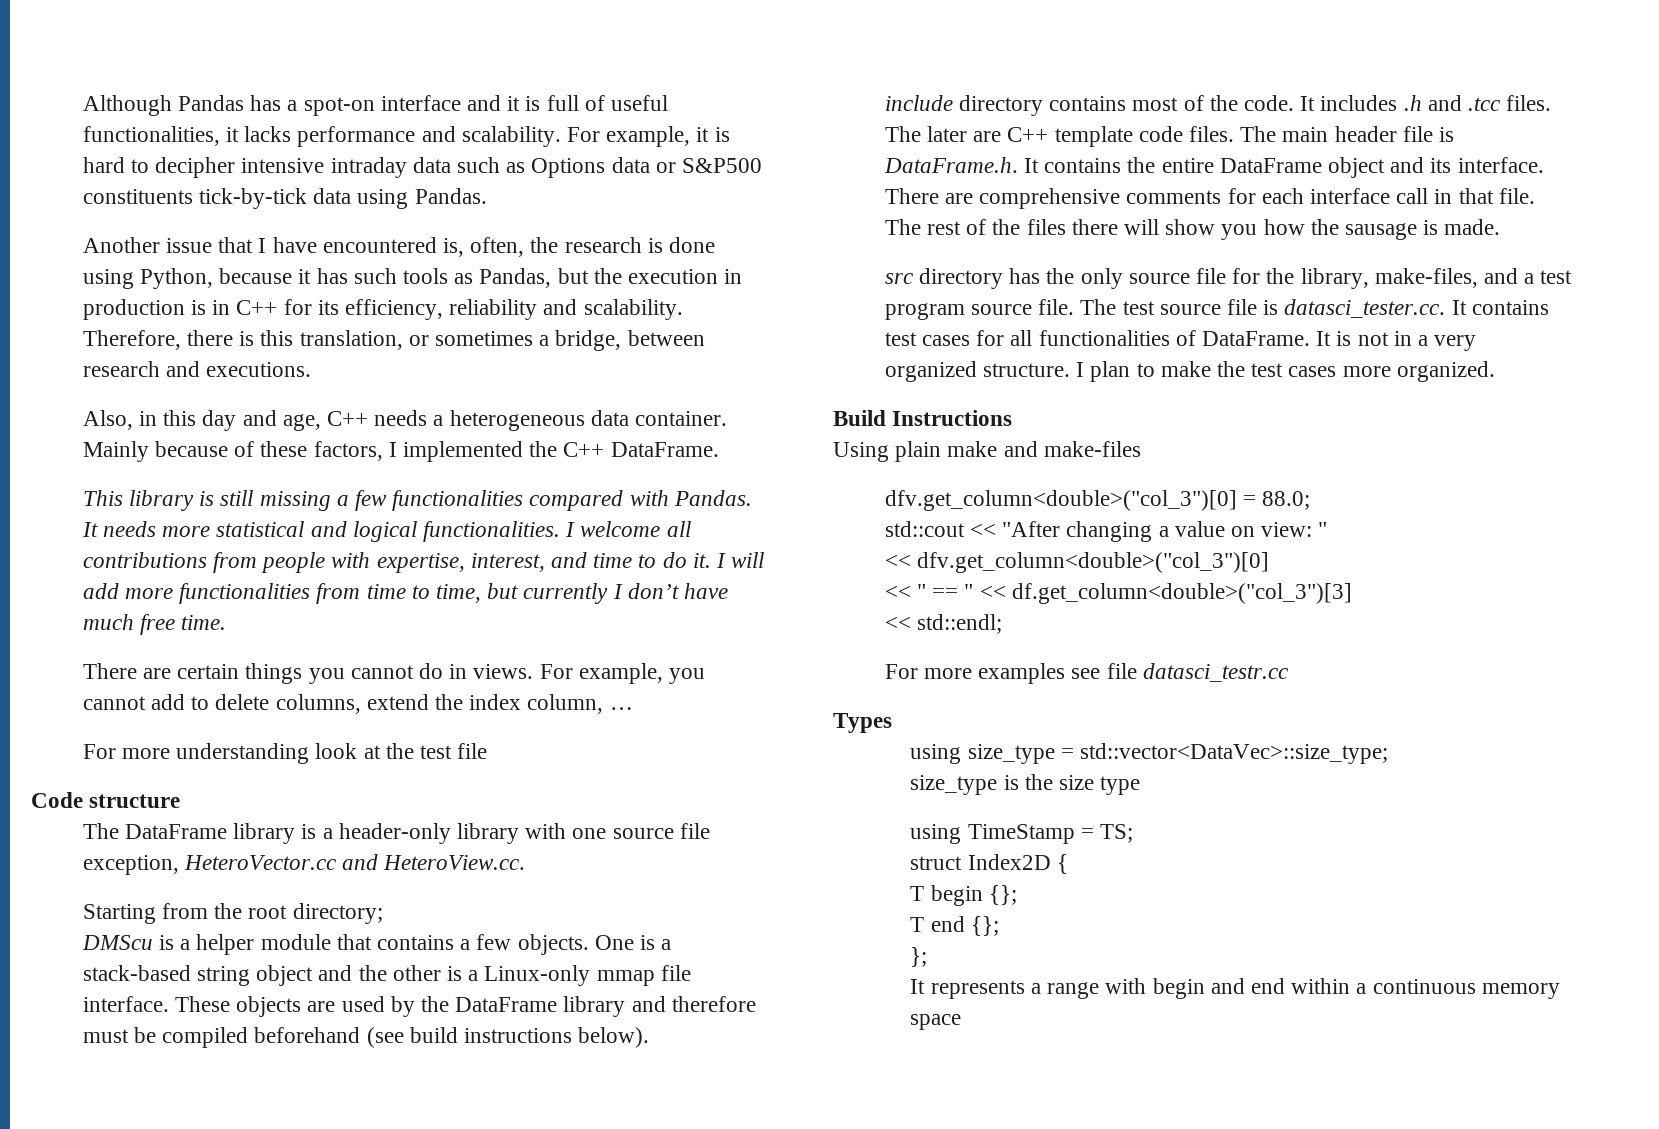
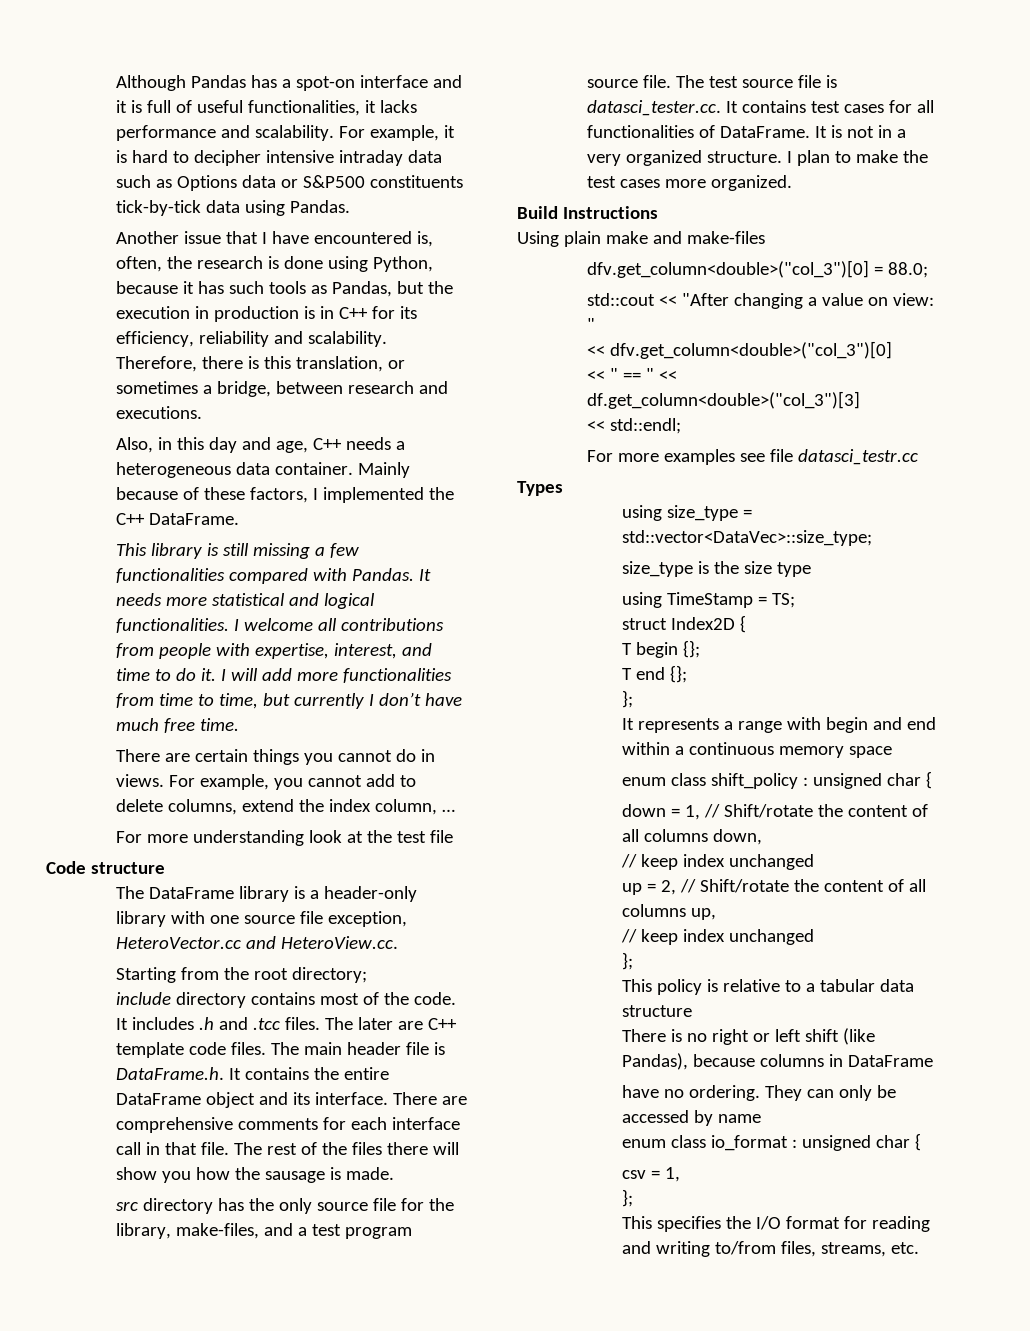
- DMScu is a helper module that contains a few objects. One is a stack-based string object and the other is a Linux-only mmap file interface. These objects are used by the DataFrame library and therefore must be compiled beforehand (see build instructions below).
+ enum class shift_policy : unsigned char {
+ down = 1, // Shift/rotate the content of all columns down,
+ // keep index unchanged
+ up = 2, // Shift/rotate the content of all columns up,
+ // keep index unchanged
+ };
+ This policy is relative to a tabular data structure
+ There is no right or left shift (like Pandas), because columns in DataFrame
+ have no ordering. They can only be accessed by name
+ enum class io_format : unsigned char {
+ csv = 1,
+ };
+ This specifies the I/O format for reading and writing to/from files, streams, etc.

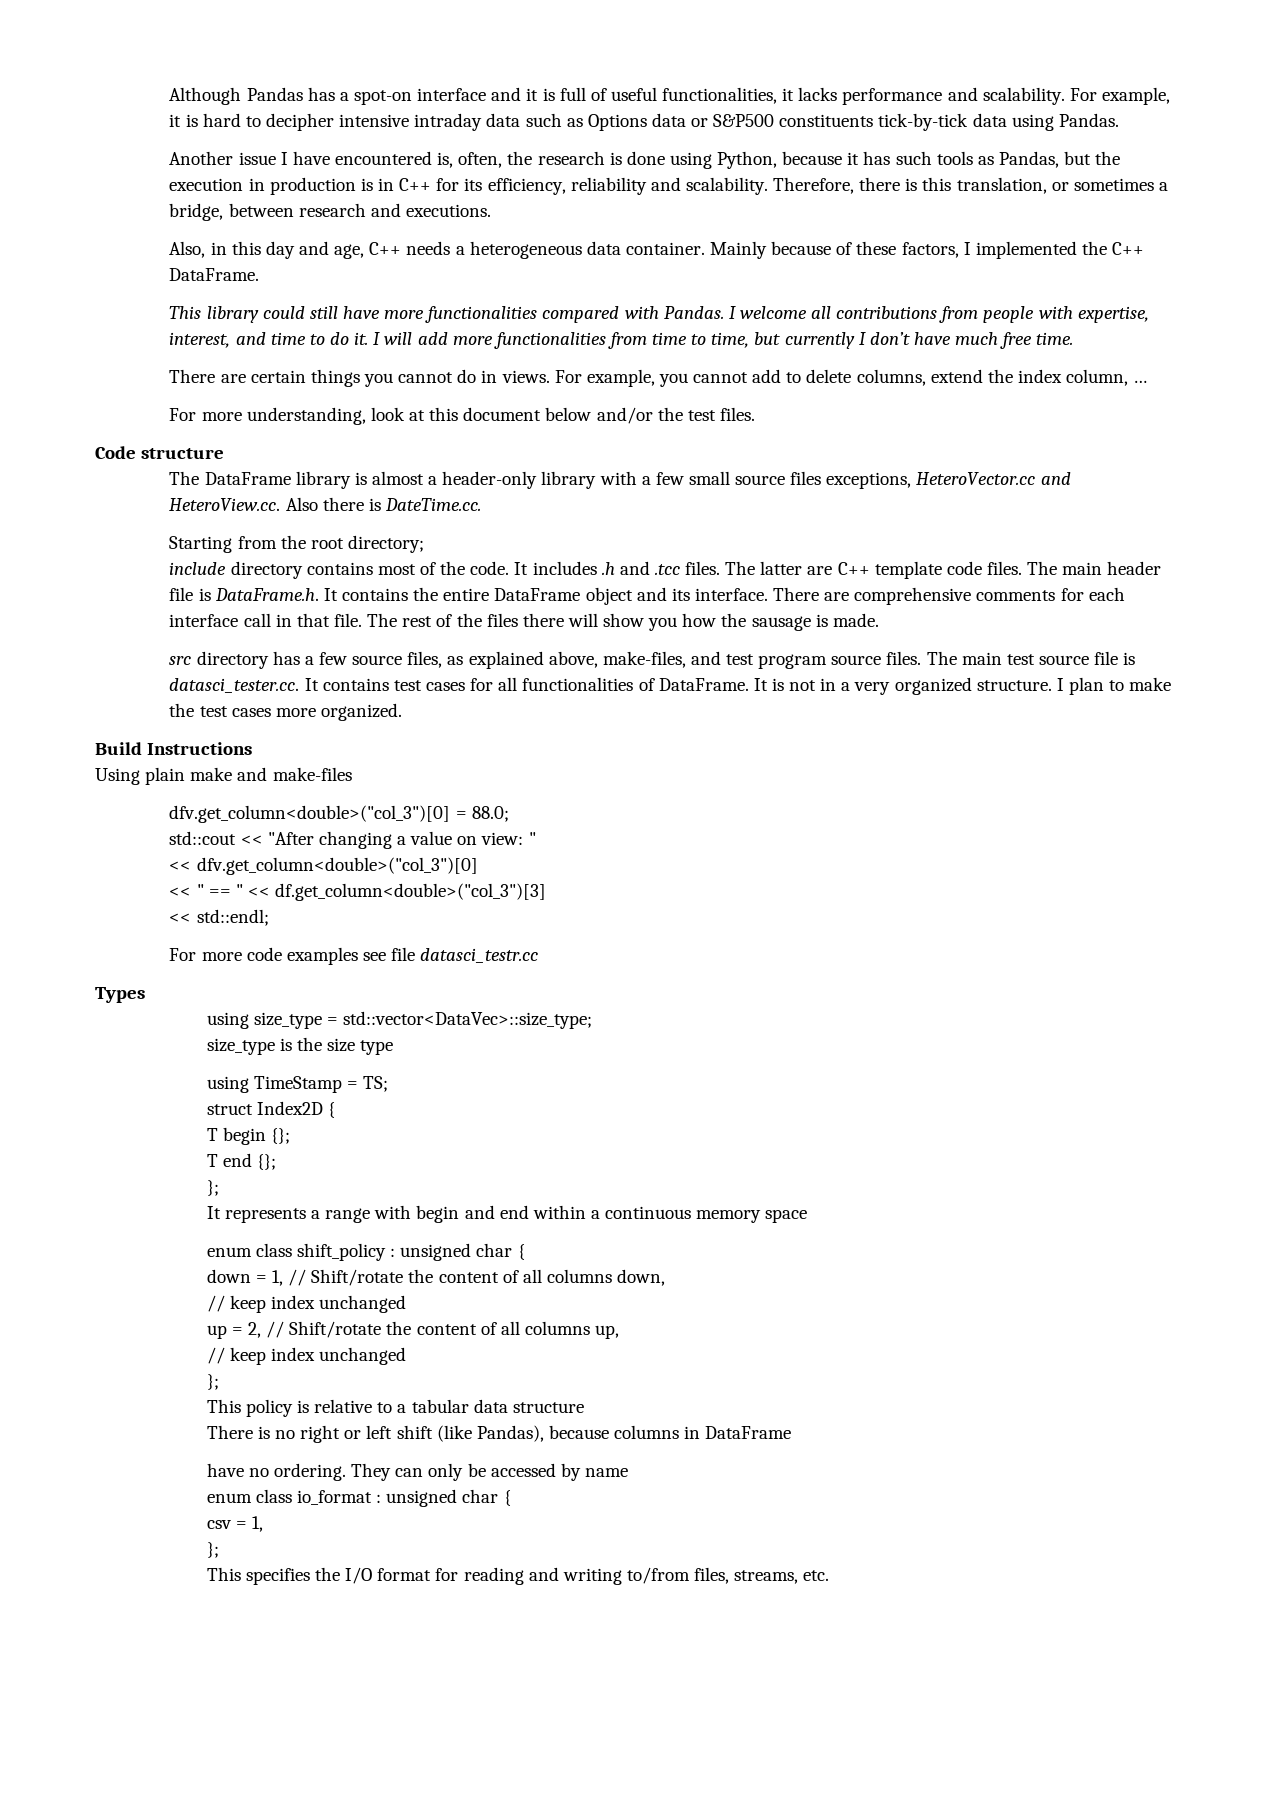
- Another issue that I have encountered is, often, the research is done using Python, because it has such tools as Pandas, but the execution in production is in C++ for its efficiency, reliability and scalability.
+ Another issue I have encountered is, often, the research is done using Python, because it has such tools as Pandas, but the execution in production is in C++ for its efficiency, reliability and scalability.
- This library is still missing a few functionalities compared with Pandas. It needs more statistical and logical functionalities.
+ This library could still have more functionalities compared with Pandas.
- For more understanding look at the test file
+ For more understanding, look at this document below and/or the test files.
- The DataFrame library is a header-only library with one source file exception, HeteroVector.cc and HeteroView.cc.
+ The DataFrame library is almost a header-only library with a few small source files exceptions, HeteroVector.cc and HeteroView.cc. Also there is DateTime.cc.
- The later are C++ template code files.
+ The latter are C++ template code files.
- src directory has the only source file for the library, make-files, and a test program source file. The test source file is datasci_tester.cc. It contains test cases for all functionalities of DataFrame.
+ src directory has a few source files, as explained above, make-files, and test program source files. The main test source file is datasci_tester.cc. It contains test cases for all functionalities of DataFrame.
- For more examples see file datasci_testr.cc
+ For more code examples see file datasci_testr.cc

